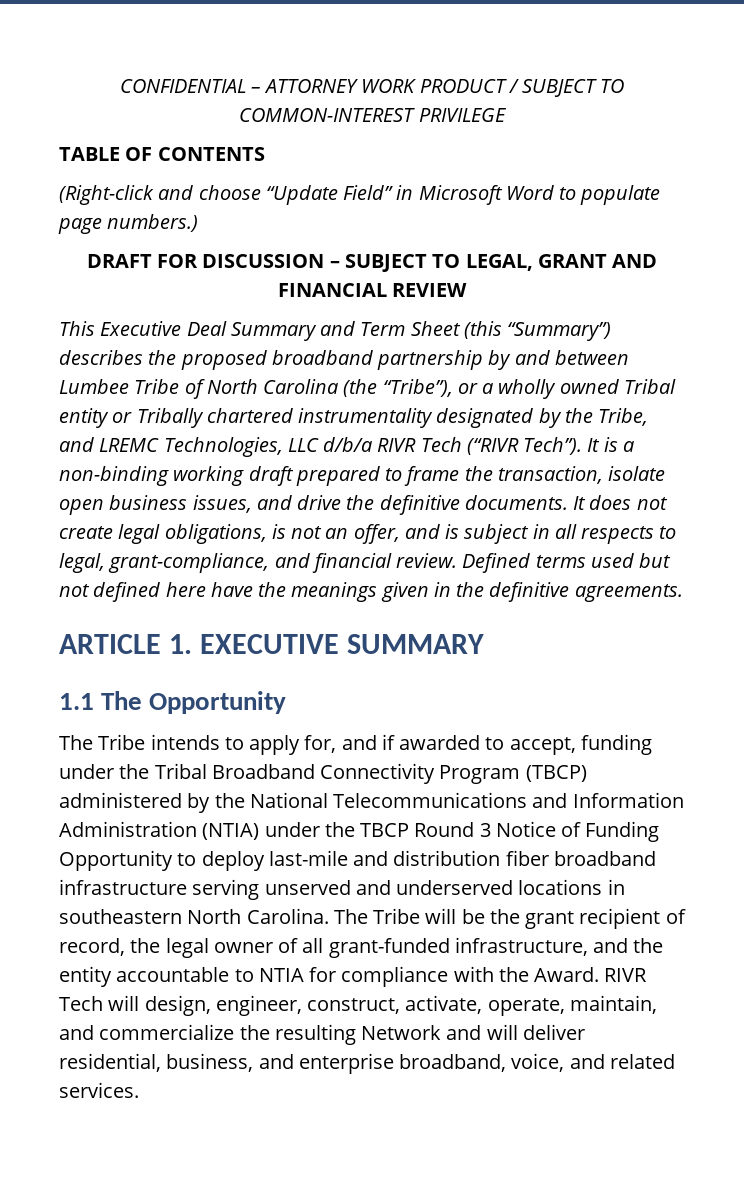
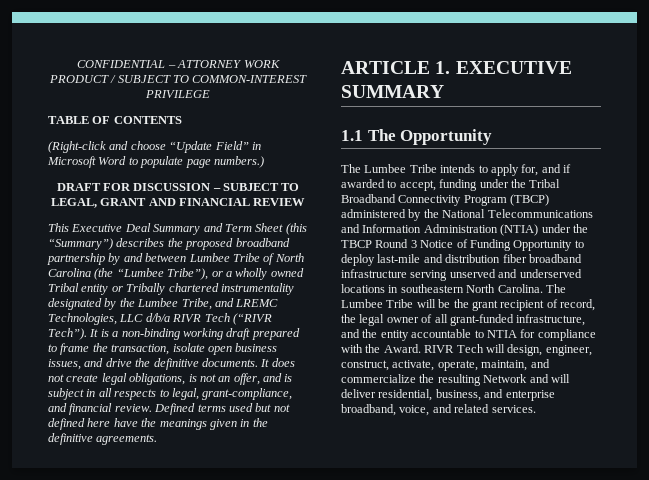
- This Executive Deal Summary and Term Sheet (this “Summary”) describes the proposed broadband partnership by and between Lumbee Tribe of North Carolina (the “Tribe”), or a wholly owned Tribal entity or Tribally chartered instrumentality designated by the Tribe, and LREMC Technologies, LLC d/b/a RIVR Tech (“RIVR Tech”).
+ This Executive Deal Summary and Term Sheet (this “Summary”) describes the proposed broadband partnership by and between Lumbee Tribe of North Carolina (the “Lumbee Tribe”), or a wholly owned Tribal entity or Tribally chartered instrumentality designated by the Lumbee Tribe, and LREMC Technologies, LLC d/b/a RIVR Tech (“RIVR Tech”).
- The Tribe intends to apply for, and if awarded to accept, funding under the Tribal Broadband Connectivity Program (TBCP) administered by the National Telecommunications and Information Administration (NTIA) under the TBCP Round 3 Notice of Funding Opportunity to deploy last-mile and distribution fiber broadband infrastructure serving unserved and underserved locations in southeastern North Carolina.
+ The Lumbee Tribe intends to apply for, and if awarded to accept, funding under the Tribal Broadband Connectivity Program (TBCP) administered by the National Telecommunications and Information Administration (NTIA) under the TBCP Round 3 Notice of Funding Opportunity to deploy last-mile and distribution fiber broadband infrastructure serving unserved and underserved locations in southeastern North Carolina.
- The Tribe will be the grant recipient of record, the legal owner of all grant-funded infrastructure, and the entity accountable to NTIA for compliance with the Award.
+ The Lumbee Tribe will be the grant recipient of record, the legal owner of all grant-funded infrastructure, and the entity accountable to NTIA for compliance with the Award.

